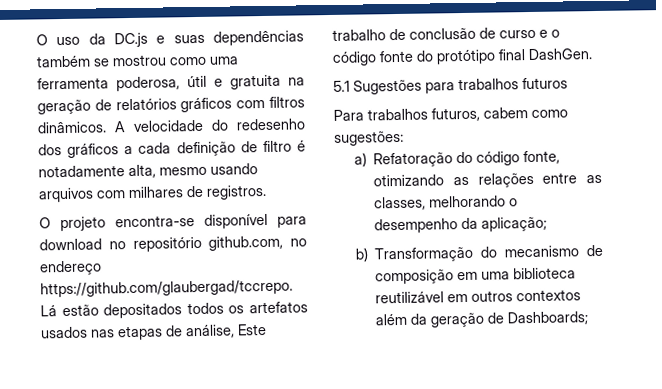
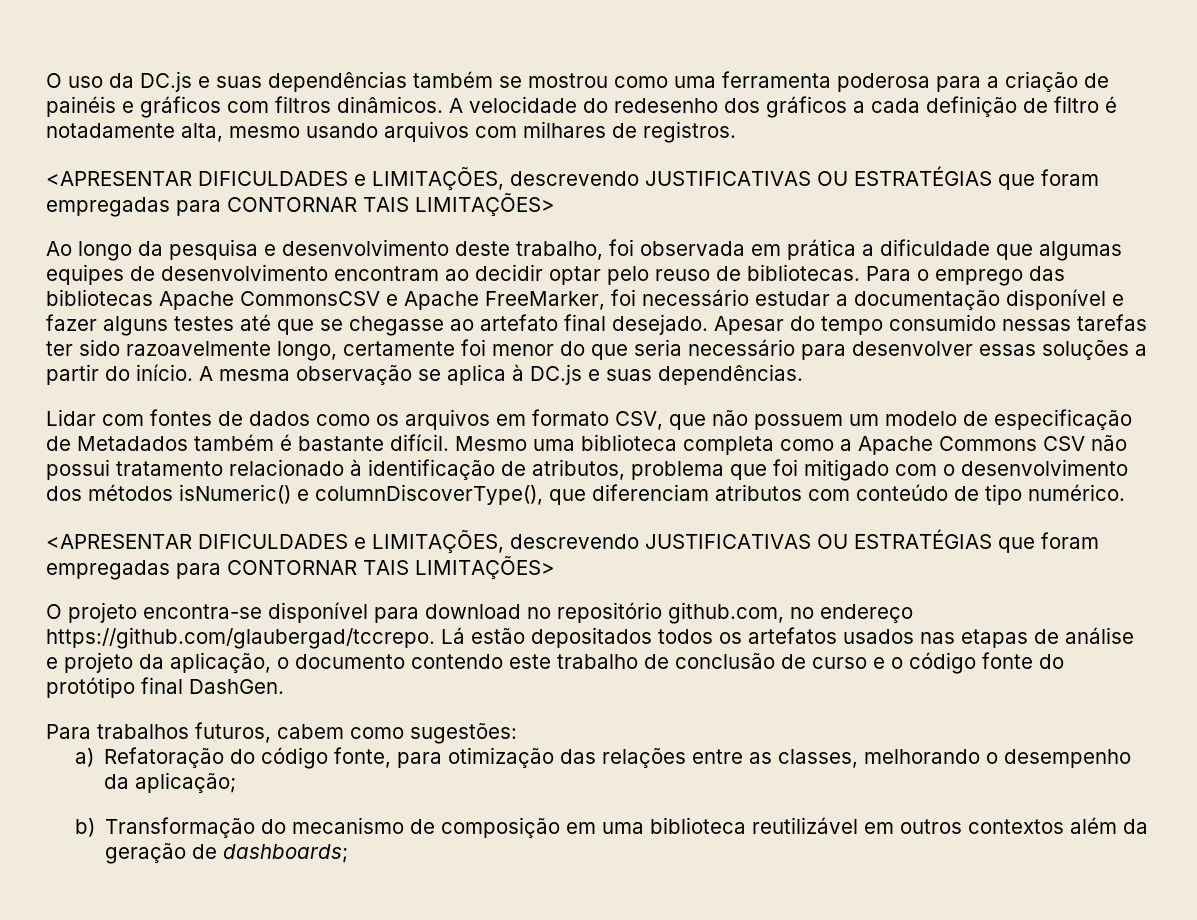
- O uso da DC.js e suas dependências também se mostrou como uma ferramenta poderosa, útil e gratuita na geração de relatórios gráficos com filtros dinâmicos.
+ O uso da DC.js e suas dependências também se mostrou como uma ferramenta poderosa para a criação de painéis e gráficos com filtros dinâmicos.
  A velocidade do redesenho dos gráficos a cada definição de filtro é notadamente alta, mesmo usando arquivos com milhares de registros.
+ <APRESENTAR DIFICULDADES e LIMITAÇÕES, descrevendo JUSTIFICATIVAS OU ESTRATÉGIAS que foram empregadas para CONTORNAR TAIS LIMITAÇÕES>
+ Ao longo da pesquisa e desenvolvimento deste trabalho, foi observada em prática a dificuldade que algumas equipes de desenvolvimento encontram ao decidir optar pelo reuso de bibliotecas. Para o emprego das bibliotecas Apache CommonsCSV e Apache FreeMarker, foi necessário estudar a documentação disponível e fazer alguns testes até que se chegasse ao artefato final desejado. Apesar do tempo consumido nessas tarefas ter sido razoavelmente longo, certamente foi menor do que seria necessário para desenvolver essas soluções a partir do início. A mesma observação se aplica à DC.js e suas dependências.
+ Lidar com fontes de dados como os arquivos em formato CSV, que não possuem um modelo de especificação de Metadados também é bastante difícil. Mesmo uma biblioteca completa como a Apache Commons CSV não possui tratamento relacionado à identificação de atributos, problema que foi mitigado com o desenvolvimento dos métodos isNumeric() e columnDiscoverType(), que diferenciam atributos com conteúdo de tipo numérico.
+ <APRESENTAR DIFICULDADES e LIMITAÇÕES, descrevendo JUSTIFICATIVAS OU ESTRATÉGIAS que foram empregadas para CONTORNAR TAIS LIMITAÇÕES>
- O projeto encontra-se disponível para download no repositório github.com, no endereço https://github.com/glaubergad/tccrepo. Lá estão depositados todos os artefatos usados nas etapas de análise, Este trabalho de conclusão de curso e o código fonte do protótipo final DashGen.
+ O projeto encontra-se disponível para download no repositório github.com, no endereço https://github.com/glaubergad/tccrepo. Lá estão depositados todos os artefatos usados nas etapas de análise e projeto da aplicação, o documento contendo este trabalho de conclusão de curso e o código fonte do protótipo final DashGen.
- 5.1 Sugestões para trabalhos futuros
- a) Refatoração do código fonte, otimizando as relações entre as classes, melhorando o desempenho da aplicação;
+ a) Refatoração do código fonte, para otimização das relações entre as classes, melhorando o desempenho da aplicação;
- b) Transformação do mecanismo de composição em uma biblioteca reutilizável em outros contextos além da geração de Dashboards;
+ b) Transformação do mecanismo de composição em uma biblioteca reutilizável em outros contextos além da geração de dashboards;

